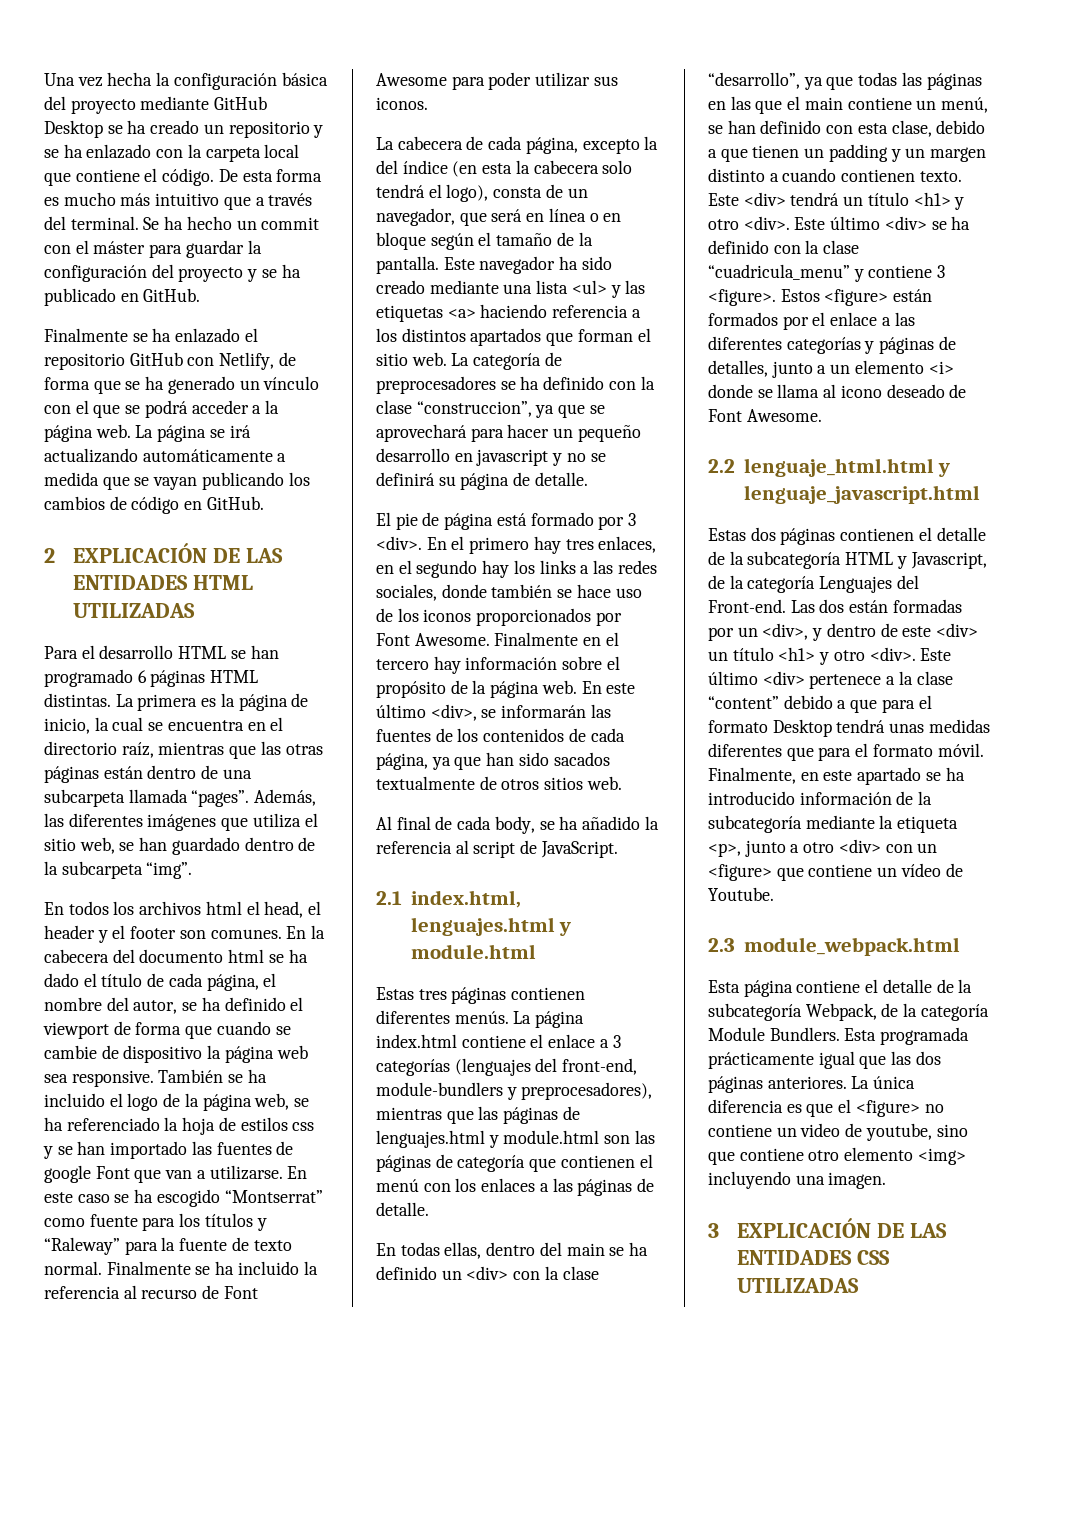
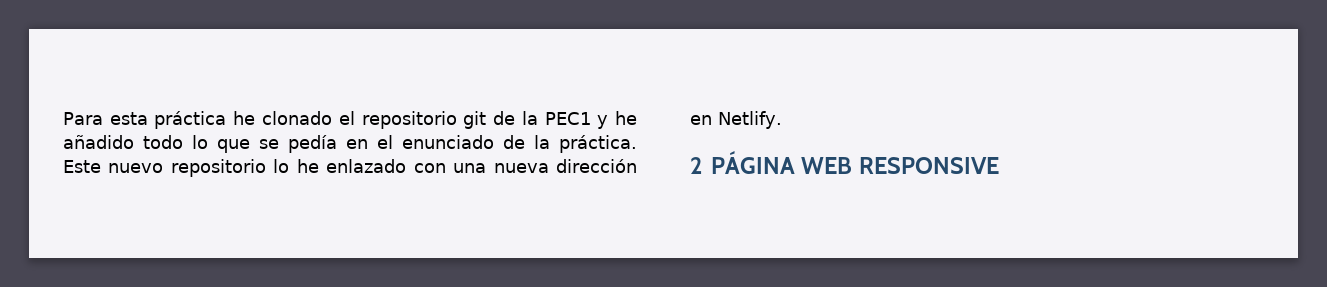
- Una vez hecha la configuración básica del proyecto mediante GitHub Desktop se ha creado un repositorio y se ha enlazado con la carpeta local que contiene el código. De esta forma es mucho más intuitivo que a través del terminal. Se ha hecho un commit con el máster para guardar la configuración del proyecto y se ha publicado en GitHub.
- Finalmente se ha enlazado el repositorio GitHub con Netlify, de forma que se ha generado un vínculo con el que se podrá acceder a la página web. La página se irá actualizando automáticamente a medida que se vayan publicando los cambios de código en GitHub.
- 2 EXPLICACIÓN DE LAS ENTIDADES HTML UTILIZADAS
- Para el desarrollo HTML se han programado 6 páginas HTML distintas. La primera es la página de inicio, la cual se encuentra en el directorio raíz, mientras que las otras páginas están dentro de una subcarpeta llamada “pages”. Además, las diferentes imágenes que utiliza el sitio web, se han guardado dentro de la subcarpeta “img”.
- En todos los archivos html el head, el header y el footer son comunes. En la cabecera del documento html se ha dado el título de cada página, el nombre del autor, se ha definido el viewport de forma que cuando se cambie de dispositivo la página web sea responsive. También se ha incluido el logo de la página web, se ha referenciado la hoja de estilos css y se han importado las fuentes de google Font que van a utilizarse. En este caso se ha escogido “Montserrat” como fuente para los títulos y “Raleway” para la fuente de texto normal. Finalmente se ha incluido la referencia al recurso de Font Awesome para poder utilizar sus iconos.
- La cabecera de cada página, excepto la del índice (en esta la cabecera solo tendrá el logo), consta de un navegador, que será en línea o en bloque según el tamaño de la pantalla. Este navegador ha sido creado mediante una lista <ul> y las etiquetas <a> haciendo referencia a los distintos apartados que forman el sitio web. La categoría de preprocesadores se ha definido con la clase “construccion”, ya que se aprovechará para hacer un pequeño desarrollo en javascript y no se definirá su página de detalle.
- El pie de página está formado por 3 <div>. En el primero hay tres enlaces, en el segundo hay los links a las redes sociales, donde también se hace uso de los iconos proporcionados por Font Awesome. Finalmente en el tercero hay información sobre el propósito de la página web. En este último <div>, se informarán las fuentes de los contenidos de cada página, ya que han sido sacados textualmente de otros sitios web.
- Al final de cada body, se ha añadido la referencia al script de JavaScript.
- 2.1 index.html, lenguajes.html y module.html
- Estas tres páginas contienen diferentes menús. La página index.html contiene el enlace a 3 categorías (lenguajes del front-end, module-bundlers y preprocesadores), mientras que las páginas de lenguajes.html y module.html son las páginas de categoría que contienen el menú con los enlaces a las páginas de detalle.
- En todas ellas, dentro del main se ha definido un <div> con la clase “desarrollo”, ya que todas las páginas en las que el main contiene un menú, se han definido con esta clase, debido a que tienen un padding y un margen distinto a cuando contienen texto. Este <div> tendrá un título <h1> y otro <div>. Este último <div> se ha definido con la clase “cuadricula_menu” y contiene 3 <figure>. Estos <figure> están formados por el enlace a las diferentes categorías y páginas de detalles, junto a un elemento <i> donde se llama al icono deseado de Font Awesome.
- 2.2 lenguaje_html.html y lenguaje_javascript.html
- Estas dos páginas contienen el detalle de la subcategoría HTML y Javascript, de la categoría Lenguajes del Front-end. Las dos están formadas por un <div>, y dentro de este <div> un título <h1> y otro <div>. Este último <div> pertenece a la clase “content” debido a que para el formato Desktop tendrá unas medidas diferentes que para el formato móvil. Finalmente, en este apartado se ha introducido información de la subcategoría mediante la etiqueta <p>, junto a otro <div> con un <figure> que contiene un vídeo de Youtube.
- 2.3 module_webpack.html
- Esta página contiene el detalle de la subcategoría Webpack, de la categoría Module Bundlers. Esta programada prácticamente igual que las dos páginas anteriores. La única diferencia es que el <figure> no contiene un video de youtube, sino que contiene otro elemento <img> incluyendo una imagen.
- 3 EXPLICACIÓN DE LAS ENTIDADES CSS UTILIZADAS
+ Para esta práctica he clonado el repositorio git de la PEC1 y he añadido todo lo que se pedía en el enunciado de la práctica. Este nuevo repositorio lo he enlazado con una nueva dirección en Netlify.
+ 2 PÁGINA WEB RESPONSIVE

